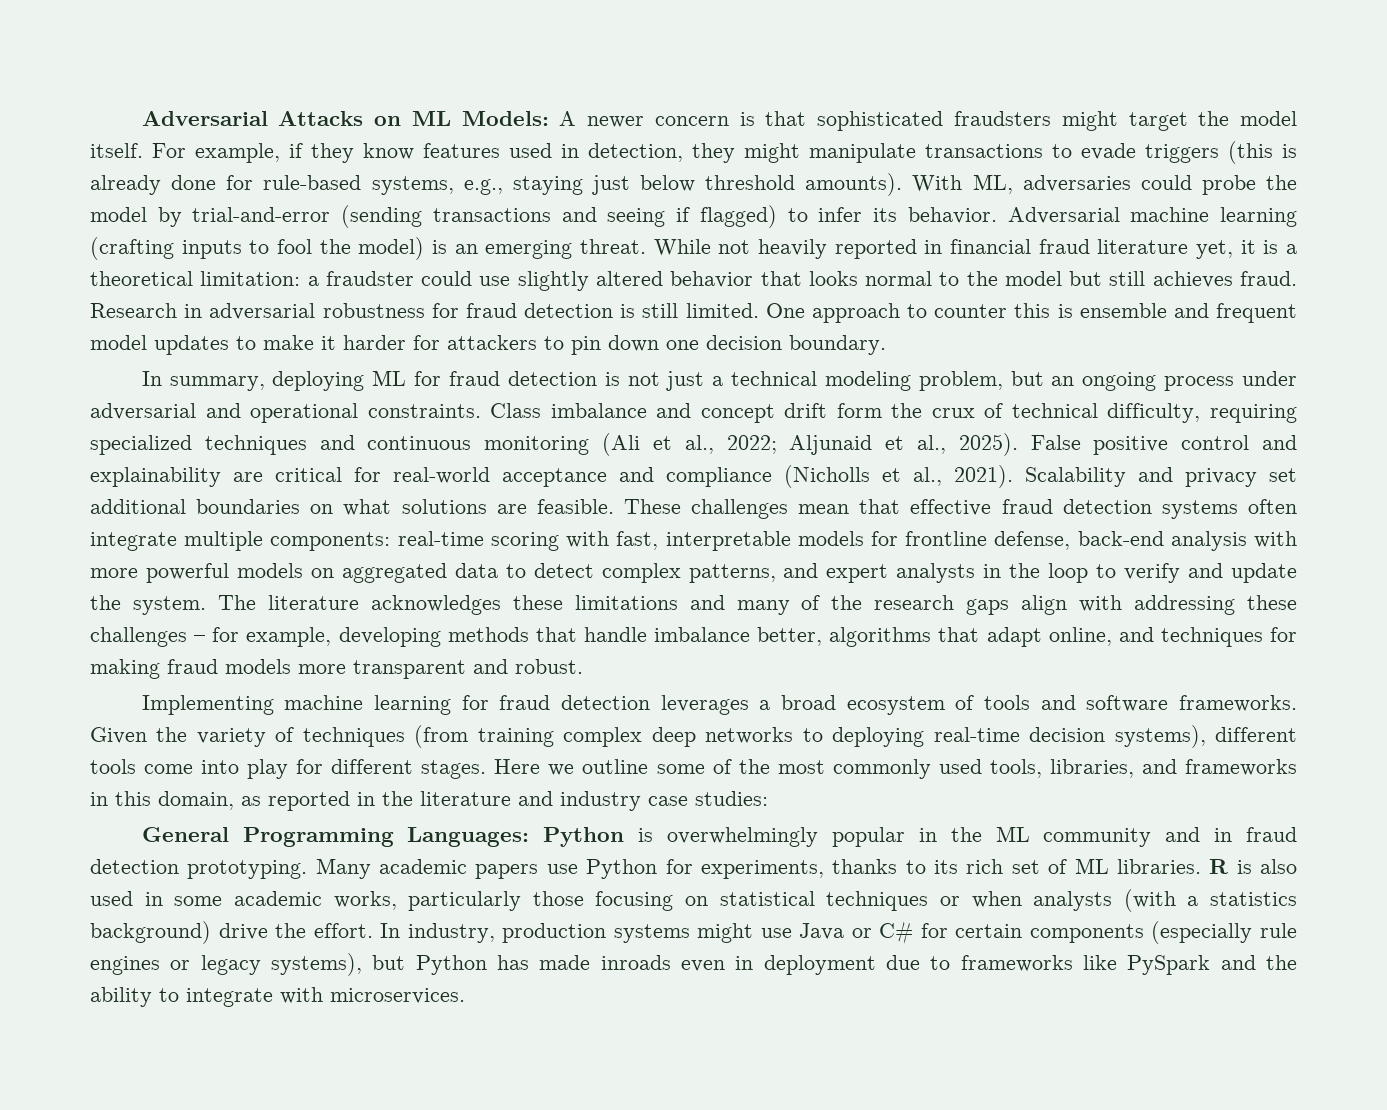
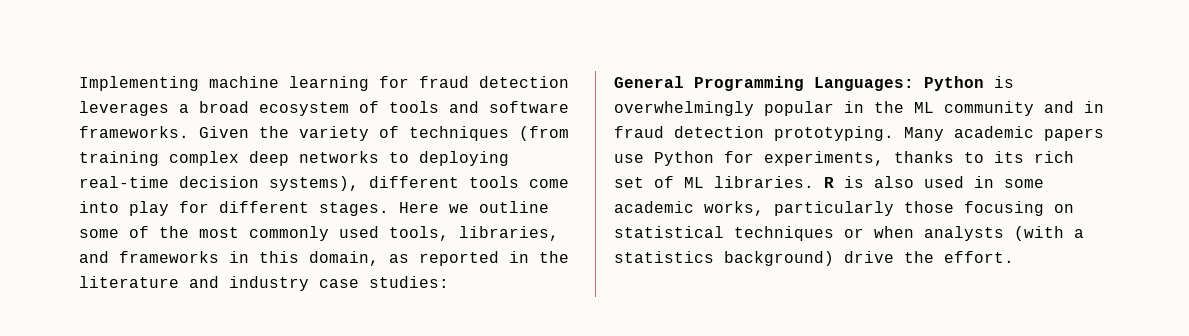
- Adversarial Attacks on ML Models: A newer concern is that sophisticated fraudsters might target the model itself. For example, if they know features used in detection, they might manipulate transactions to evade triggers (this is already done for rule-based systems, e.g., staying just below threshold amounts). With ML, adversaries could probe the model by trial-and-error (sending transactions and seeing if flagged) to infer its behavior. Adversarial machine learning (crafting inputs to fool the model) is an emerging threat. While not heavily reported in financial fraud literature yet, it is a theoretical limitation: a fraudster could use slightly altered behavior that looks normal to the model but still achieves fraud. Research in adversarial robustness for fraud detection is still limited. One approach to counter this is ensemble and frequent model updates to make it harder for attackers to pin down one decision boundary.
- In summary, deploying ML for fraud detection is not just a technical modeling problem, but an ongoing process under adversarial and operational constraints. Class imbalance and concept drift form the crux of technical difficulty, requiring specialized techniques and continuous monitoring (Ali et al., 2022; Aljunaid et al., 2025). False positive control and explainability are critical for real-world acceptance and compliance (Nicholls et al., 2021). Scalability and privacy set additional boundaries on what solutions are feasible. These challenges mean that effective fraud detection systems often integrate multiple components: real-time scoring with fast, interpretable models for frontline defense, back-end analysis with more powerful models on aggregated data to detect complex patterns, and expert analysts in the loop to verify and update the system. The literature acknowledges these limitations and many of the research gaps align with addressing these challenges – for example, developing methods that handle imbalance better, algorithms that adapt online, and techniques for making fraud models more transparent and robust.
- In industry, production systems might use Java or C# for certain components (especially rule engines or legacy systems), but Python has made inroads even in deployment due to frameworks like PySpark and the ability to integrate with microservices.

